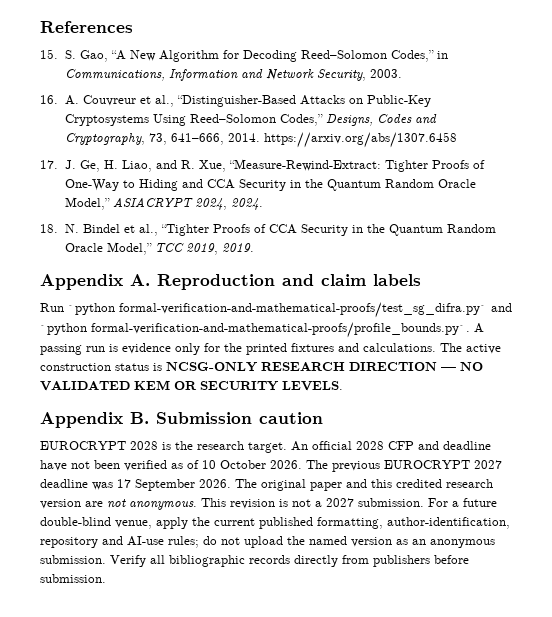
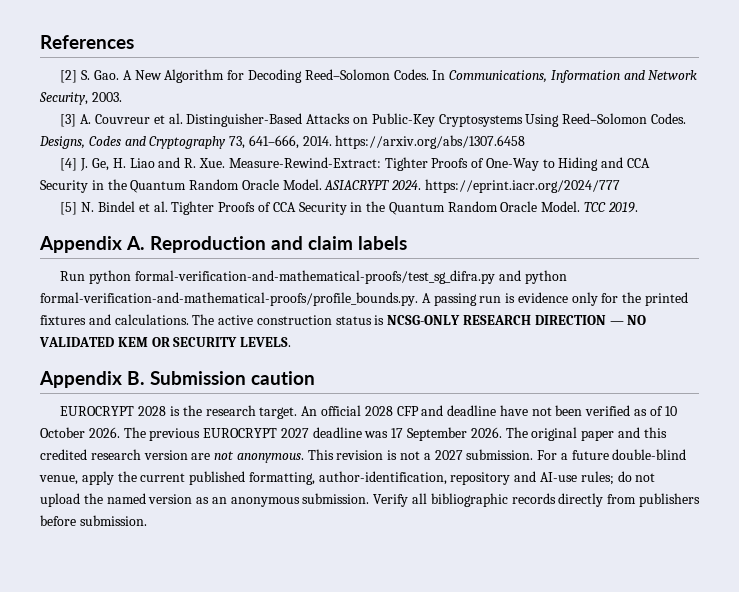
- 15. S. Gao, “A New Algorithm for Decoding Reed–Solomon Codes,” in Communications, Information and Network Security, 2003.
+ [2] S. Gao. A New Algorithm for Decoding Reed–Solomon Codes. In Communications, Information and Network Security, 2003.
- 16. A. Couvreur et al., “Distinguisher-Based Attacks on Public-Key Cryptosystems Using Reed–Solomon Codes,” Designs, Codes and Cryptography, 73, 641–666, 2014. https://arxiv.org/abs/1307.6458
+ [3] A. Couvreur et al. Distinguisher-Based Attacks on Public-Key Cryptosystems Using Reed–Solomon Codes. Designs, Codes and Cryptography 73, 641–666, 2014. https://arxiv.org/abs/1307.6458
- 17. J. Ge, H. Liao, and R. Xue, “Measure-Rewind-Extract: Tighter Proofs of One-Way to Hiding and CCA Security in the Quantum Random Oracle Model,” ASIACRYPT 2024, 2024.
- 18. N. Bindel et al., “Tighter Proofs of CCA Security in the Quantum Random Oracle Model,” TCC 2019, 2019.
+ [4] J. Ge, H. Liao and R. Xue. Measure-Rewind-Extract: Tighter Proofs of One-Way to Hiding and CCA Security in the Quantum Random Oracle Model. ASIACRYPT 2024. https://eprint.iacr.org/2024/777
+ [5] N. Bindel et al. Tighter Proofs of CCA Security in the Quantum Random Oracle Model. TCC 2019.
- Run `python formal-verification-and-mathematical-proofs/test_sg_difra.py` and `python formal-verification-and-mathematical-proofs/profile_bounds.py`. A passing run is evidence only for the printed fixtures and calculations.
+ Run python formal-verification-and-mathematical-proofs/test_sg_difra.py and python formal-verification-and-mathematical-proofs/profile_bounds.py. A passing run is evidence only for the printed fixtures and calculations.

